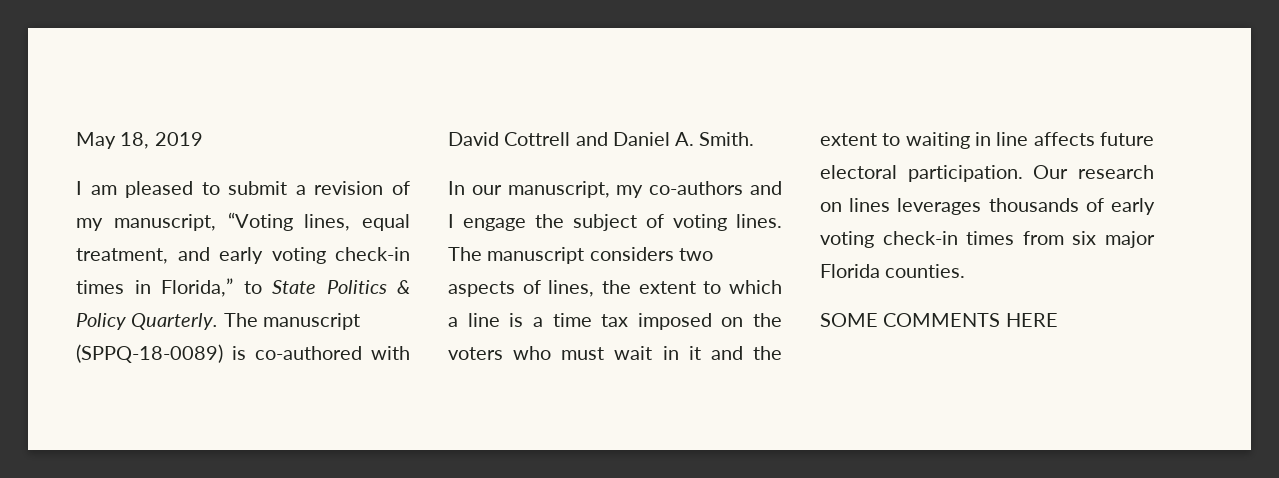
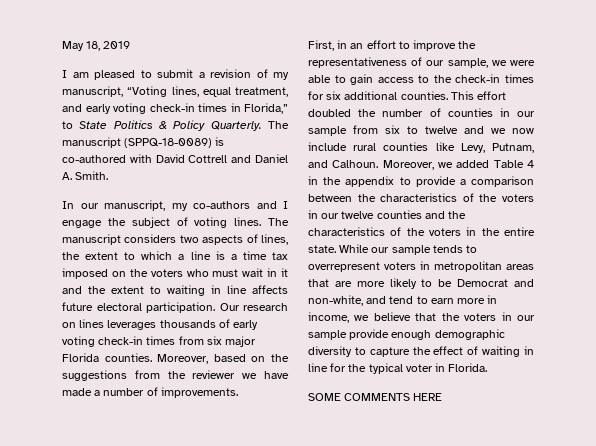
+ Moreover, based on the suggestions from the reviewer we have made a number of improvements.
+ First, in an effort to improve the representativeness of our sample, we were able to gain access to the check-in times for six additional counties. This effort doubled the number of counties in our sample from six to twelve and we now include rural counties like Levy, Putnam, and Calhoun. Moreover, we added Table 4 in the appendix to provide a comparison between the characteristics of the voters in our twelve counties and the characteristics of the voters in the entire state. While our sample tends to overrepresent voters in metropolitan areas that are more likely to be Democrat and non-white, and tend to earn more in income, we believe that the voters in our sample provide enough demographic diversity to capture the effect of waiting in line for the typical voter in Florida.

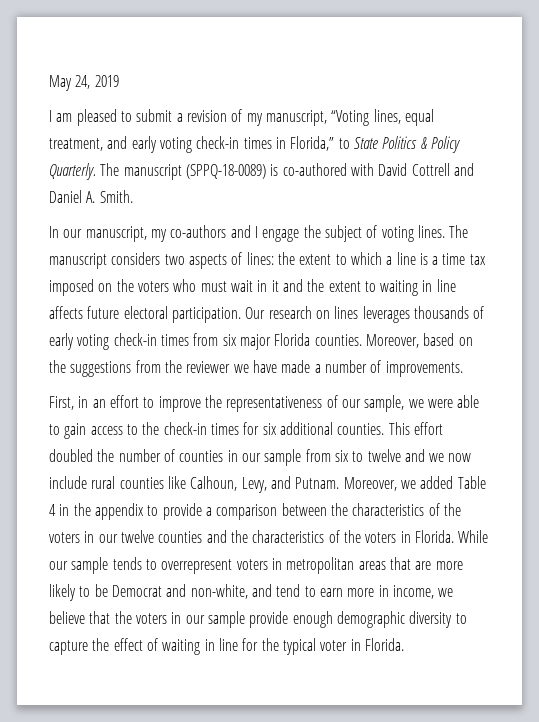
- May 18, 2019
+ May 24, 2019
- The manuscript considers two aspects of lines, the extent to which a line is a time tax imposed on the voters who must wait in it and the extent to waiting in line affects future electoral participation.
+ The manuscript considers two aspects of lines: the extent to which a line is a time tax imposed on the voters who must wait in it and the extent to waiting in line affects future electoral participation.
- This effort doubled the number of counties in our sample from six to twelve and we now include rural counties like Levy, Putnam, and Calhoun.
+ This effort doubled the number of counties in our sample from six to twelve and we now include rural counties like Calhoun, Levy, and Putnam.
- Moreover, we added Table 4 in the appendix to provide a comparison between the characteristics of the voters in our twelve counties and the characteristics of the voters in the entire state.
+ Moreover, we added Table 4 in the appendix to provide a comparison between the characteristics of the voters in our twelve counties and the characteristics of the voters in Florida.
- SOME COMMENTS HERE

